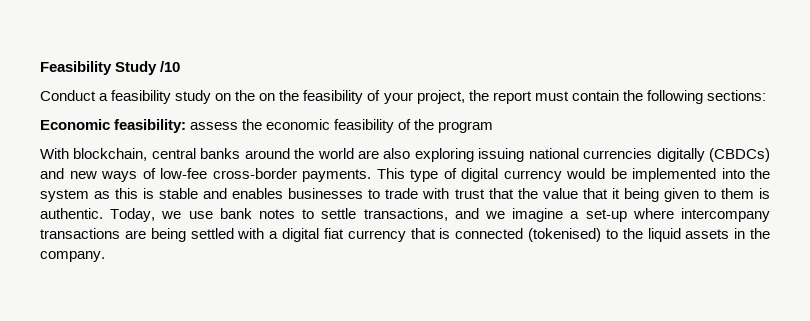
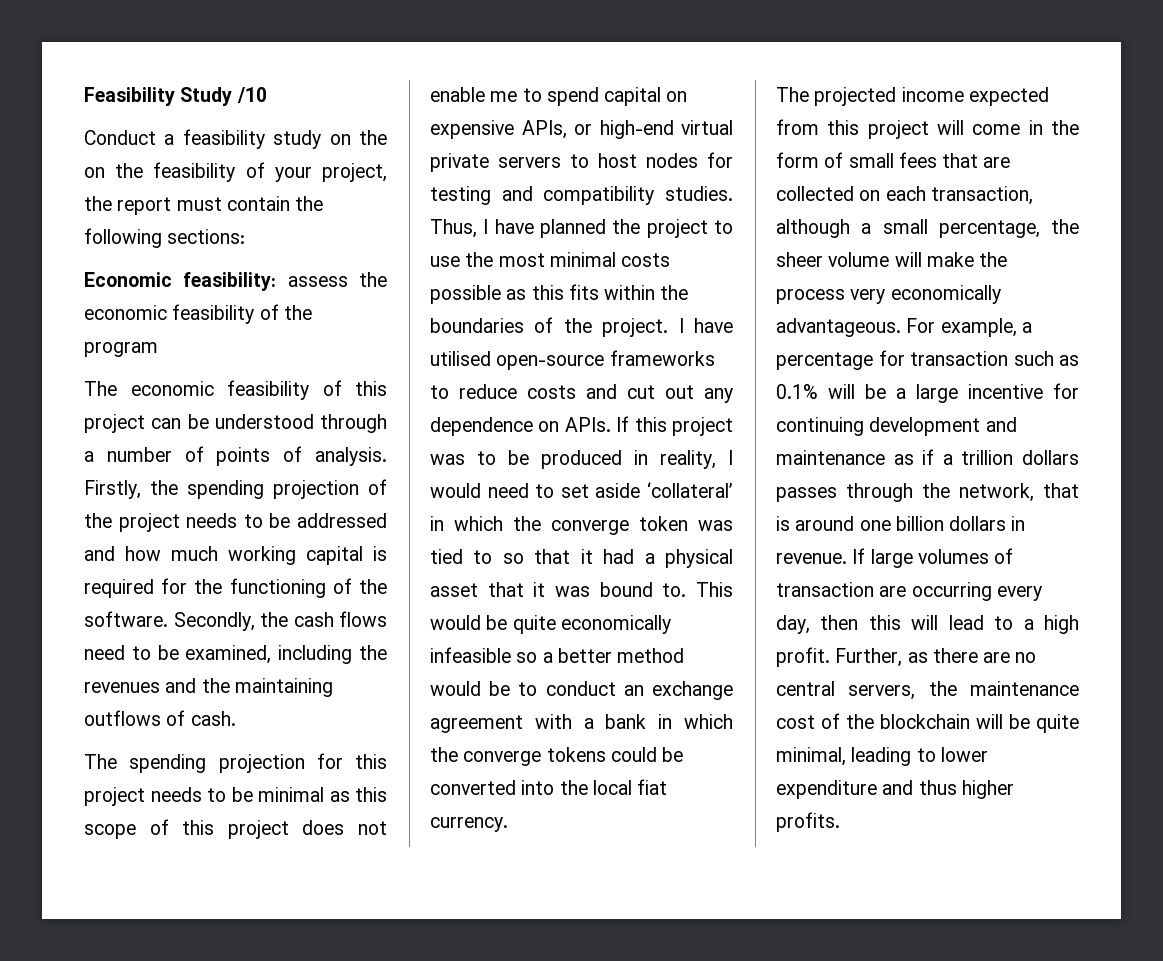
- With blockchain, central banks around the world are also exploring issuing national currencies digitally (CBDCs) and new ways of low-fee cross-border payments. This type of digital currency would be implemented into the system as this is stable and enables businesses to trade with trust that the value that it being given to them is authentic. Today, we use bank notes to settle transactions, and we imagine a set-up where intercompany transactions are being settled with a digital fiat currency that is connected (tokenised) to the liquid assets in the company.
+ The economic feasibility of this project can be understood through a number of points of analysis. Firstly, the spending projection of the project needs to be addressed and how much working capital is required for the functioning of the software. Secondly, the cash flows need to be examined, including the revenues and the maintaining outflows of cash.
+ The spending projection for this project needs to be minimal as this scope of this project does not enable me to spend capital on expensive APIs, or high-end virtual private servers to host nodes for testing and compatibility studies. Thus, I have planned the project to use the most minimal costs possible as this fits within the boundaries of the project. I have utilised open-source frameworks to reduce costs and cut out any dependence on APIs. If this project was to be produced in reality, I would need to set aside ‘collateral’ in which the converge token was tied to so that it had a physical asset that it was bound to. This would be quite economically infeasible so a better method would be to conduct an exchange agreement with a bank in which the converge tokens could be converted into the local fiat currency.
+ The projected income expected from this project will come in the form of small fees that are collected on each transaction, although a small percentage, the sheer volume will make the process very economically advantageous. For example, a percentage for transaction such as 0.1% will be a large incentive for continuing development and maintenance as if a trillion dollars passes through the network, that is around one billion dollars in revenue. If large volumes of transaction are occurring every day, then this will lead to a high profit. Further, as there are no central servers, the maintenance cost of the blockchain will be quite minimal, leading to lower expenditure and thus higher profits.

